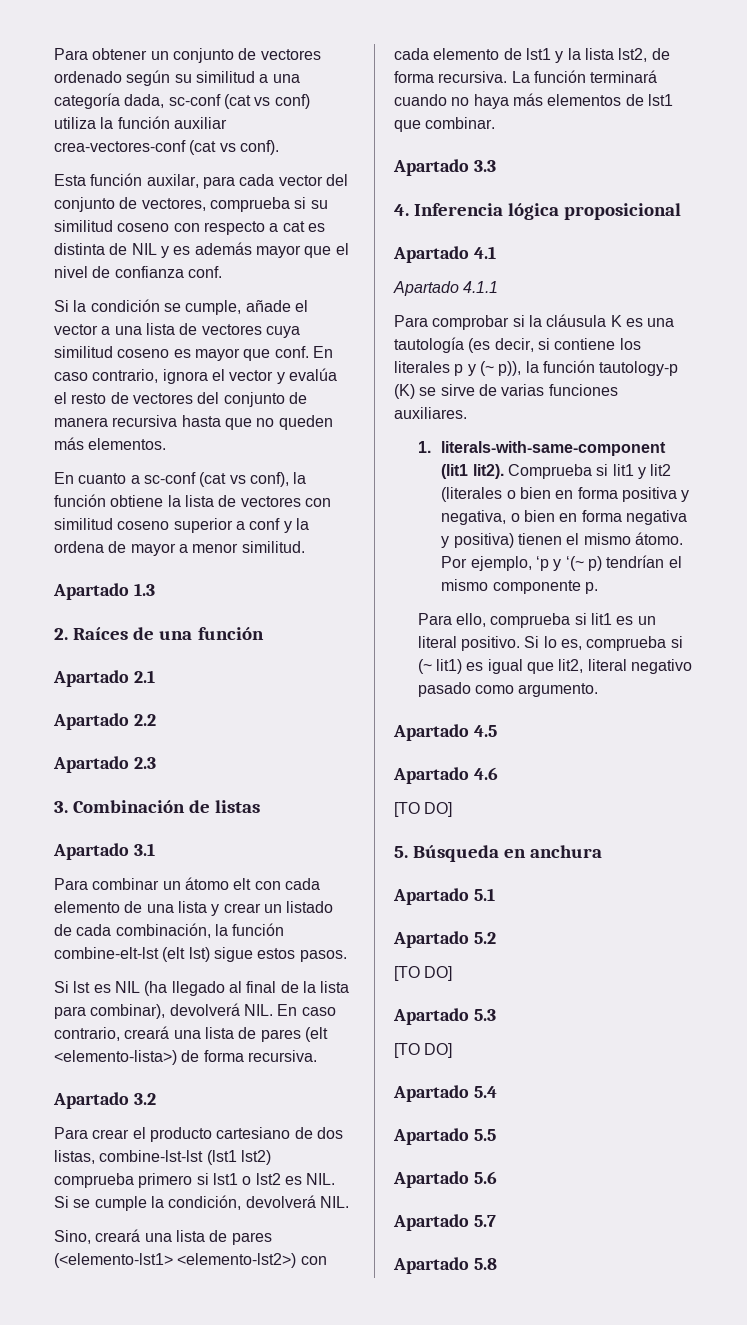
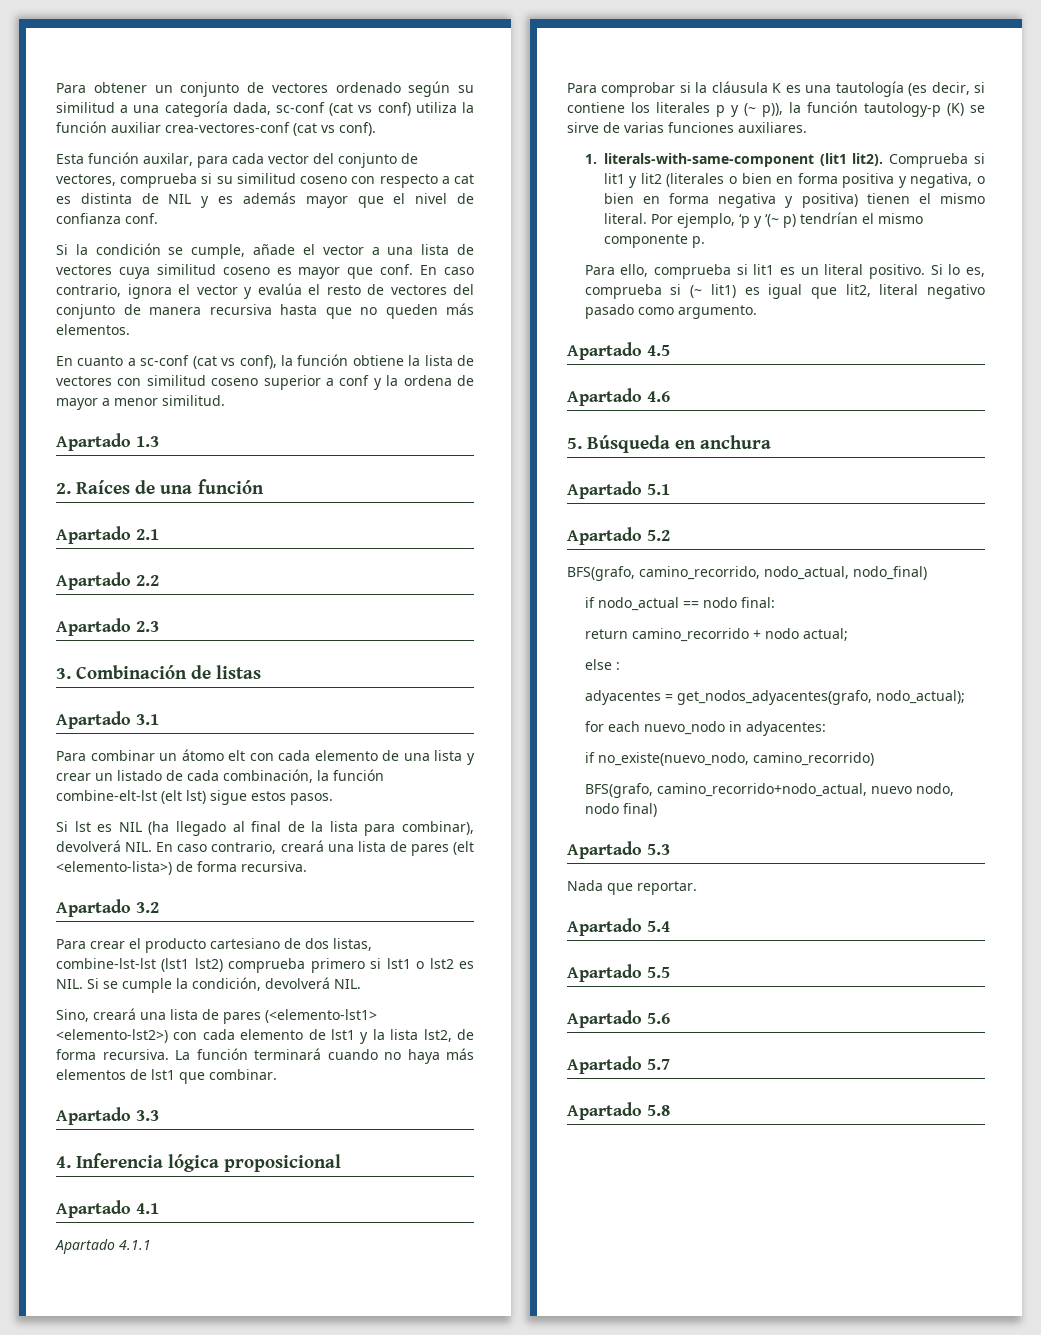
- Comprueba si lit1 y lit2 (literales o bien en forma positiva y negativa, o bien en forma negativa y positiva) tienen el mismo átomo.
+ Comprueba si lit1 y lit2 (literales o bien en forma positiva y negativa, o bien en forma negativa y positiva) tienen el mismo literal.
  Apartado 4.6
- [TO DO]
  Apartado 5.2
- [TO DO]
+ BFS(grafo, camino_recorrido, nodo_actual, nodo_final)
+ if nodo_actual == nodo final:
+ return camino_recorrido + nodo actual;
+ else :
+ adyacentes = get_nodos_adyacentes(grafo, nodo_actual);
+ for each nuevo_nodo in adyacentes:
+ if no_existe(nuevo_nodo, camino_recorrido)
+ BFS(grafo, camino_recorrido+nodo_actual, nuevo nodo, nodo final)
  Apartado 5.3
- [TO DO]
+ Nada que reportar.

